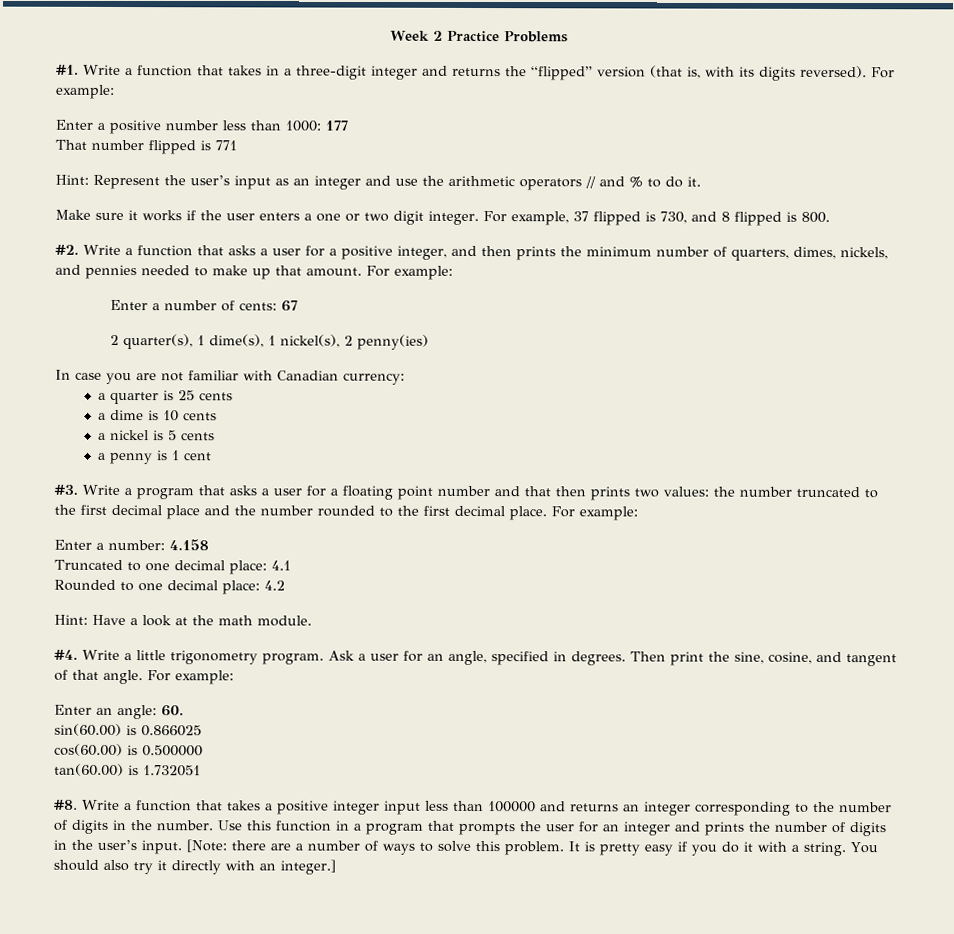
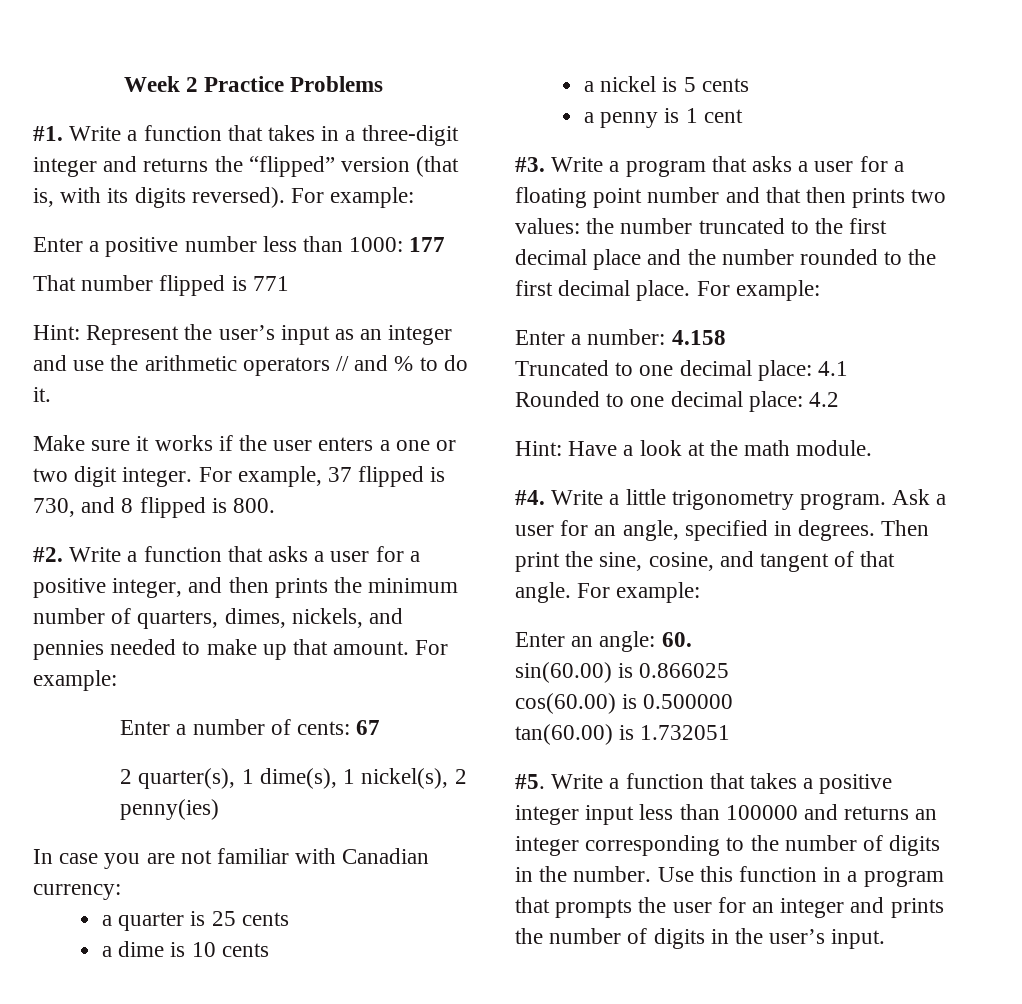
- #8.
+ #5.
- [Note: there are a number of ways to solve this problem. It is pretty easy if you do it with a string. You should also try it directly with an integer.]

